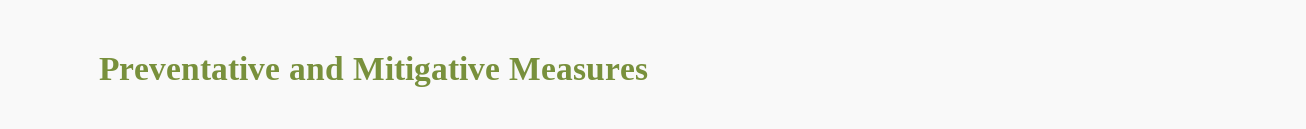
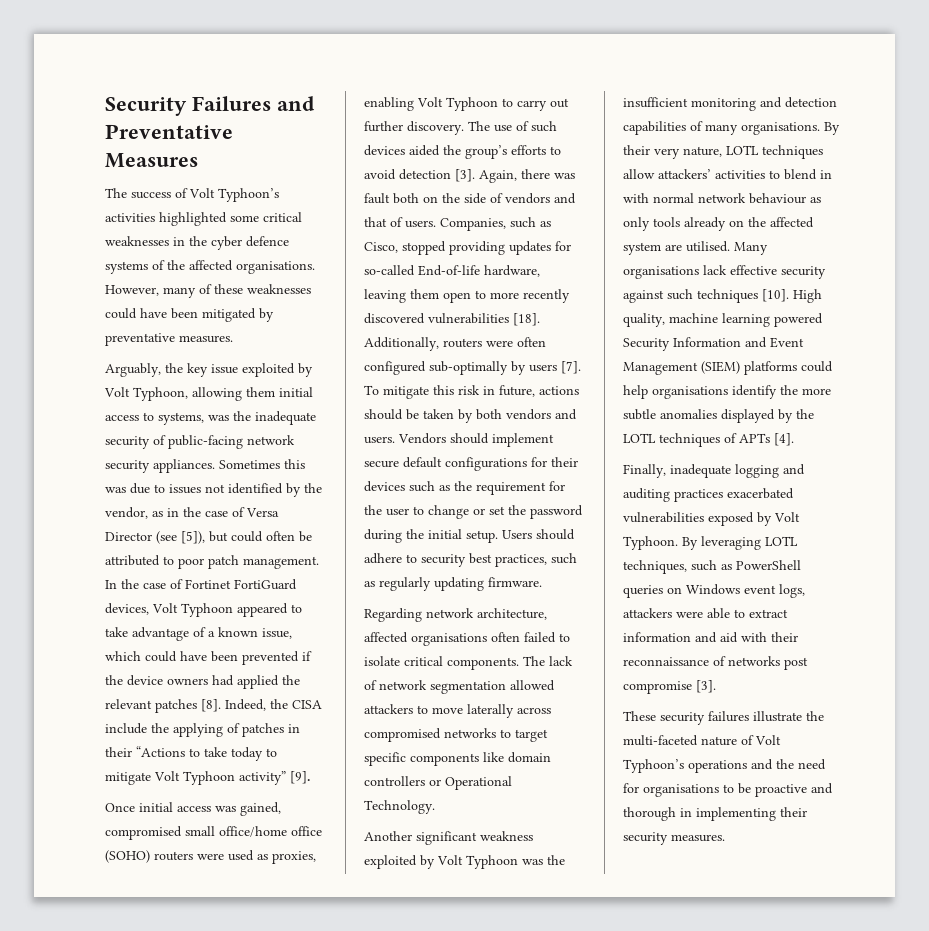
- Preventative and Mitigative Measures
+ Security Failures and Preventative Measures
+ The success of Volt Typhoon’s activities highlighted some critical weaknesses in the cyber defence systems of the affected organisations. However, many of these weaknesses could have been mitigated by preventative measures.
+ Arguably, the key issue exploited by Volt Typhoon, allowing them initial access to systems, was the inadequate security of public-facing network security appliances. Sometimes this was due to issues not identified by the vendor, as in the case of Versa Director (see [5]), but could often be attributed to poor patch management. In the case of Fortinet FortiGuard devices, Volt Typhoon appeared to take advantage of a known issue, which could have been prevented if the device owners had applied the relevant patches [8]. Indeed, the CISA include the applying of patches in their “Actions to take today to mitigate Volt Typhoon activity” [9].
+ Once initial access was gained, compromised small office/home office (SOHO) routers were used as proxies, enabling Volt Typhoon to carry out further discovery. The use of such devices aided the group’s efforts to avoid detection [3]. Again, there was fault both on the side of vendors and that of users. Companies, such as Cisco, stopped providing updates for so-called End-of-life hardware, leaving them open to more recently discovered vulnerabilities [18]. Additionally, routers were often configured sub-optimally by users [7]. To mitigate this risk in future, actions should be taken by both vendors and users. Vendors should implement secure default configurations for their devices such as the requirement for the user to change or set the password during the initial setup. Users should adhere to security best practices, such as regularly updating firmware.
+ Regarding network architecture, affected organisations often failed to isolate critical components. The lack of network segmentation allowed attackers to move laterally across compromised networks to target specific components like domain controllers or Operational Technology.
+ Another significant weakness exploited by Volt Typhoon was the insufficient monitoring and detection capabilities of many organisations. By their very nature, LOTL techniques allow attackers’ activities to blend in with normal network behaviour as only tools already on the affected system are utilised. Many organisations lack effective security against such techniques [10]. High quality, machine learning powered Security Information and Event Management (SIEM) platforms could help organisations identify the more subtle anomalies displayed by the LOTL techniques of APTs [4].
+ Finally, inadequate logging and auditing practices exacerbated vulnerabilities exposed by Volt Typhoon. By leveraging LOTL techniques, such as PowerShell queries on Windows event logs, attackers were able to extract information and aid with their reconnaissance of networks post compromise [3].
+ These security failures illustrate the multi-faceted nature of Volt Typhoon’s operations and the need for organisations to be proactive and thorough in implementing their security measures.

